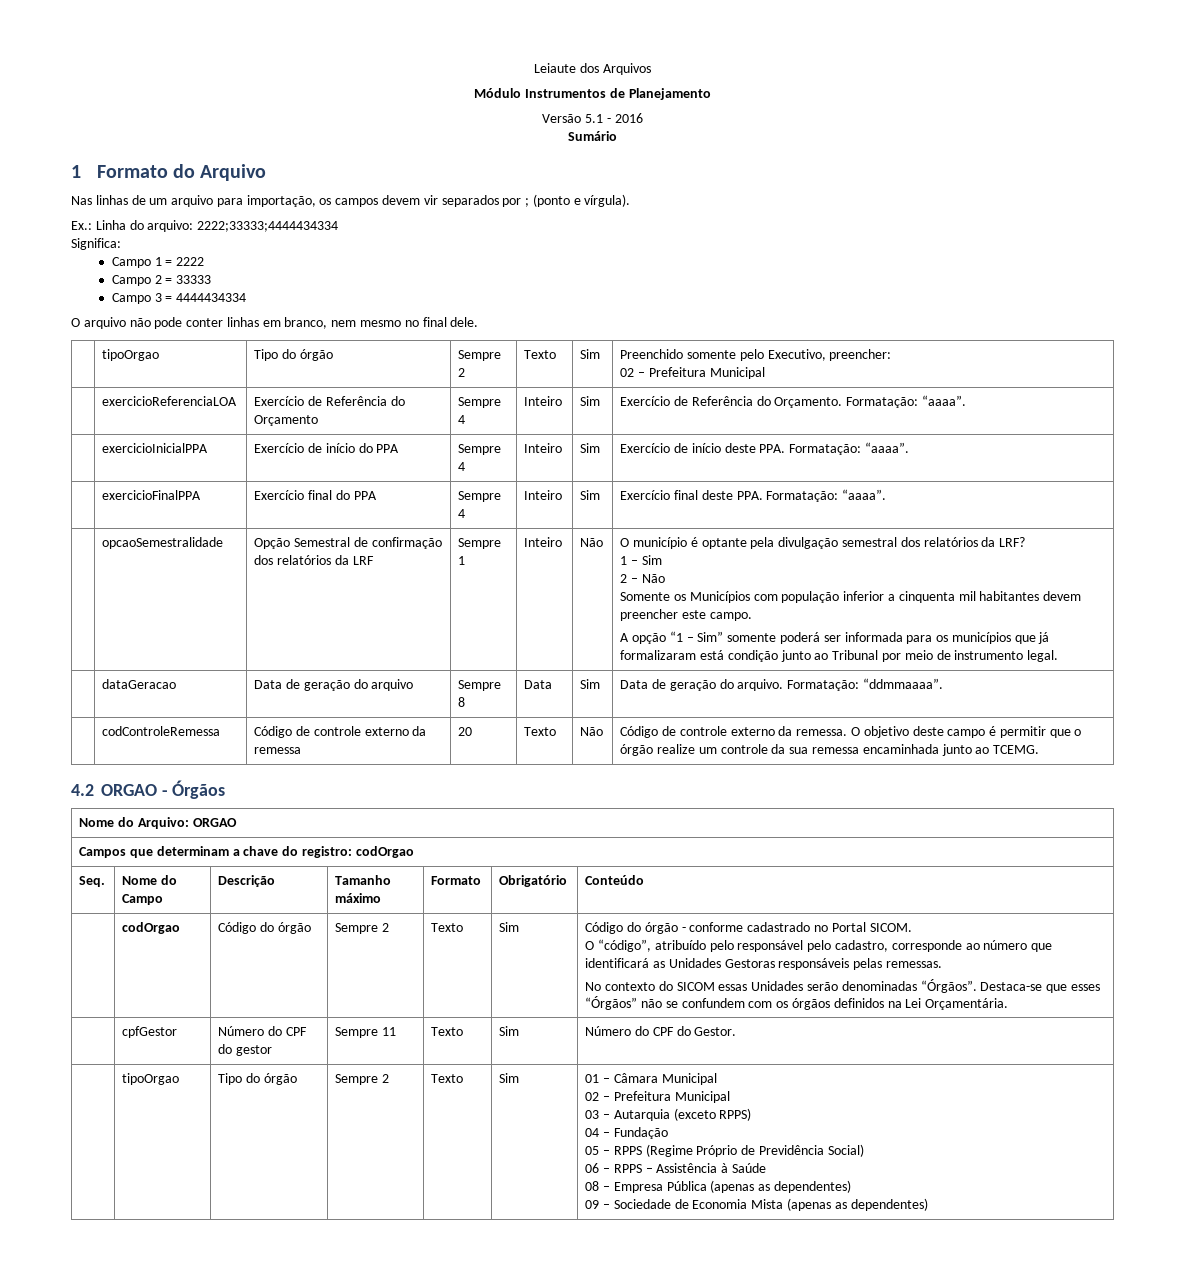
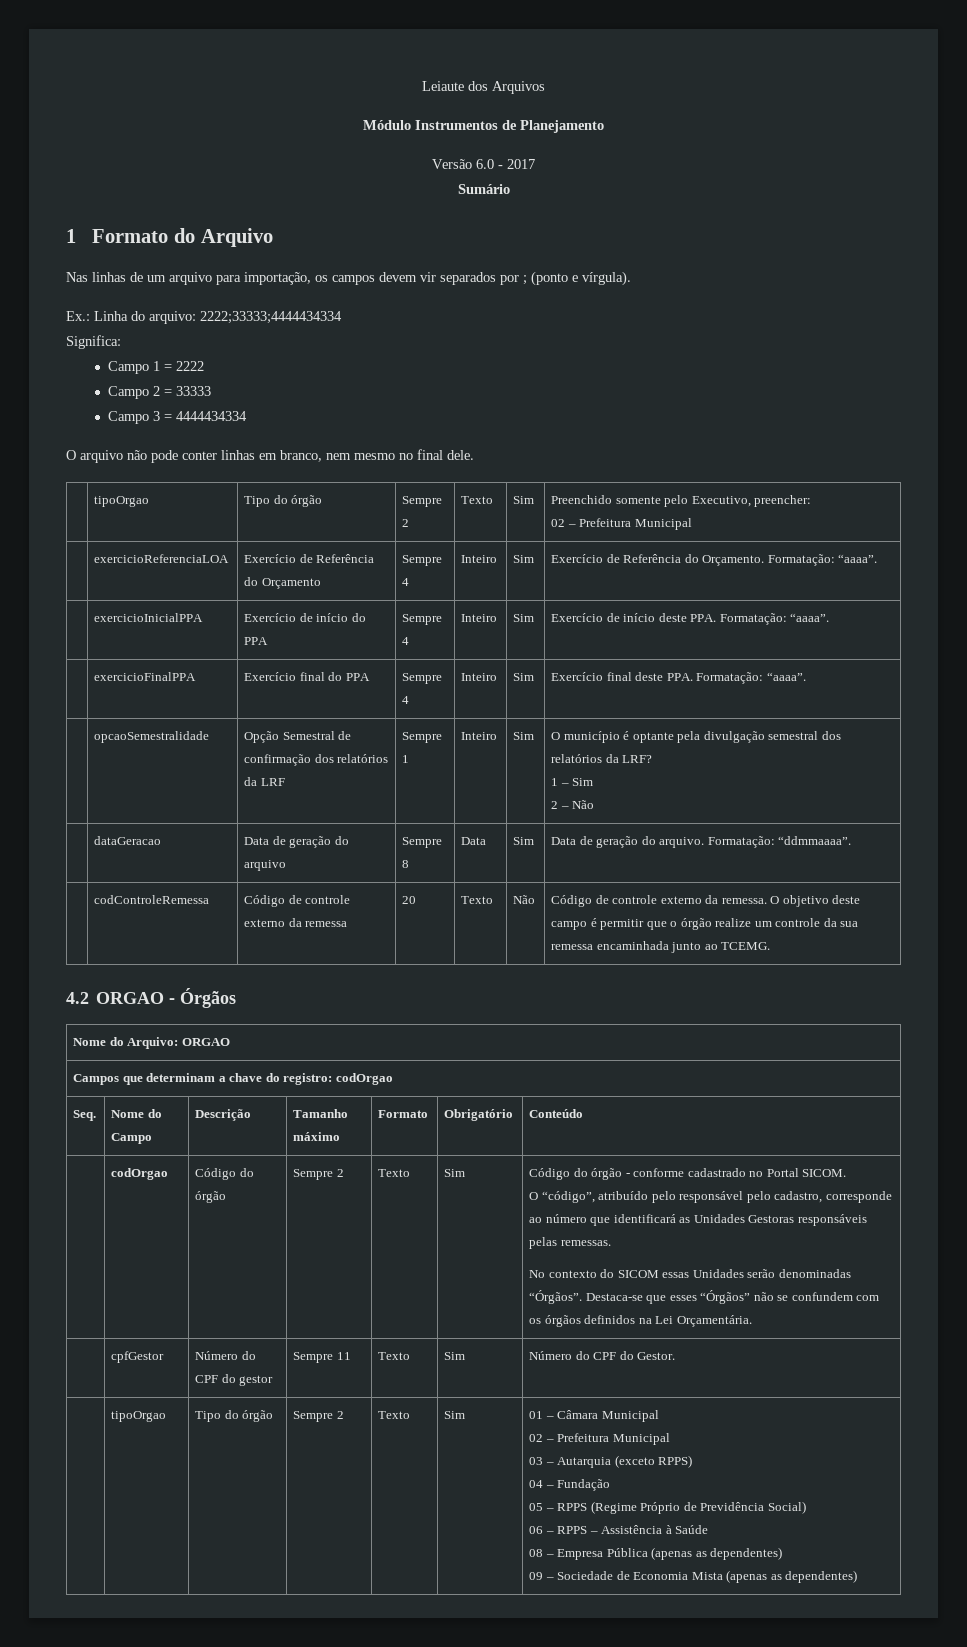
- Versão 5.1 - 2016
+ Versão 6.0 - 2017
- Sempre 1 | Inteiro | Não
+ Sempre 1 | Inteiro | Sim
- Somente os Municípios com população inferior a cinquenta mil habitantes devem preencher este campo.
- A opção “1 – Sim” somente poderá ser informada para os municípios que já formalizaram está condição junto ao Tribunal por meio de instrumento legal.

